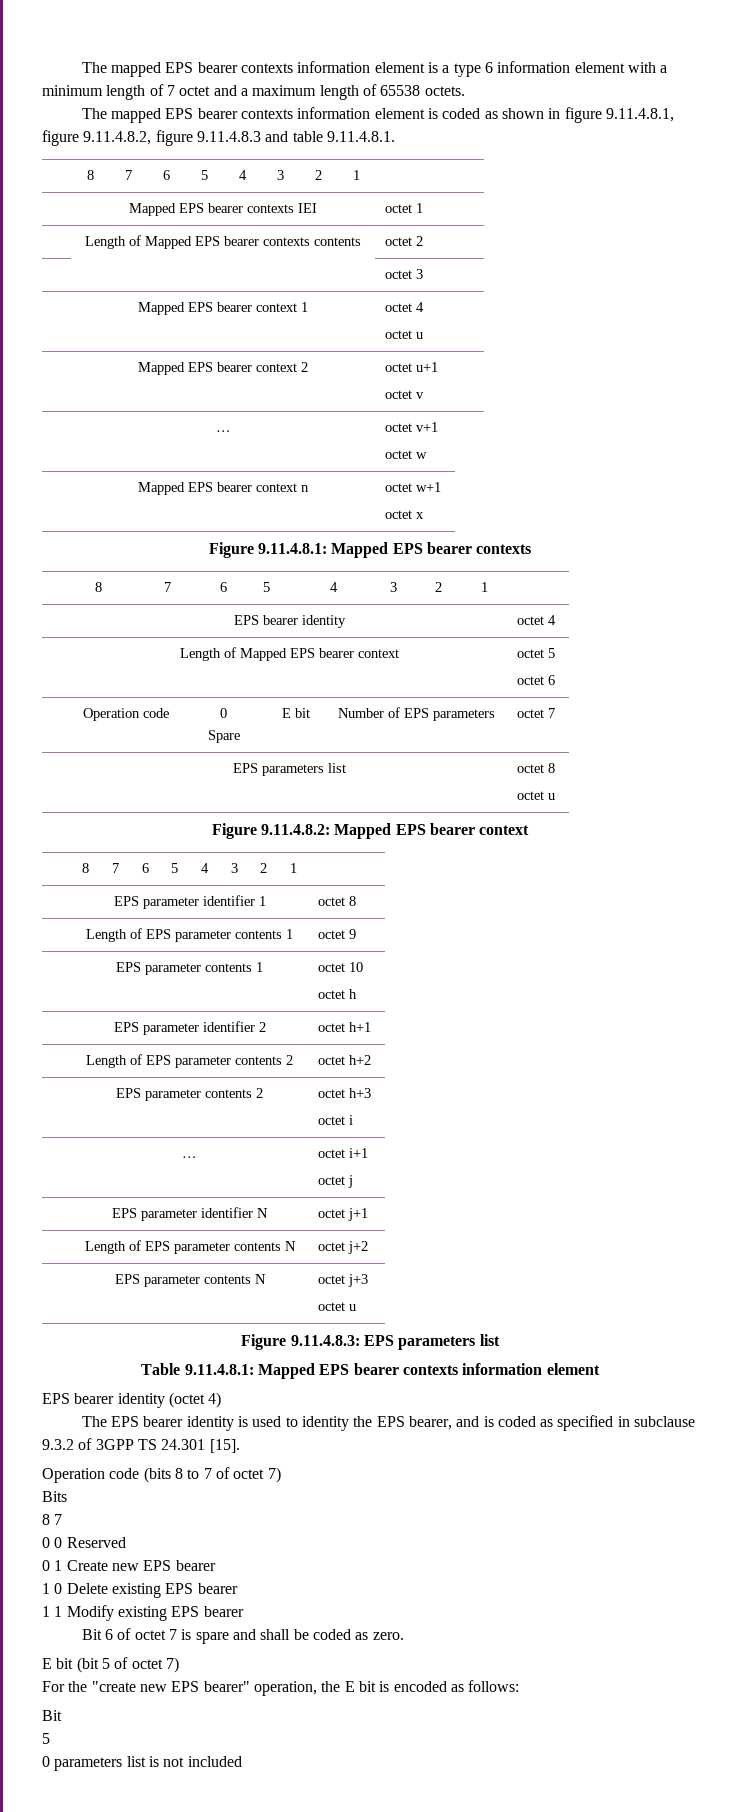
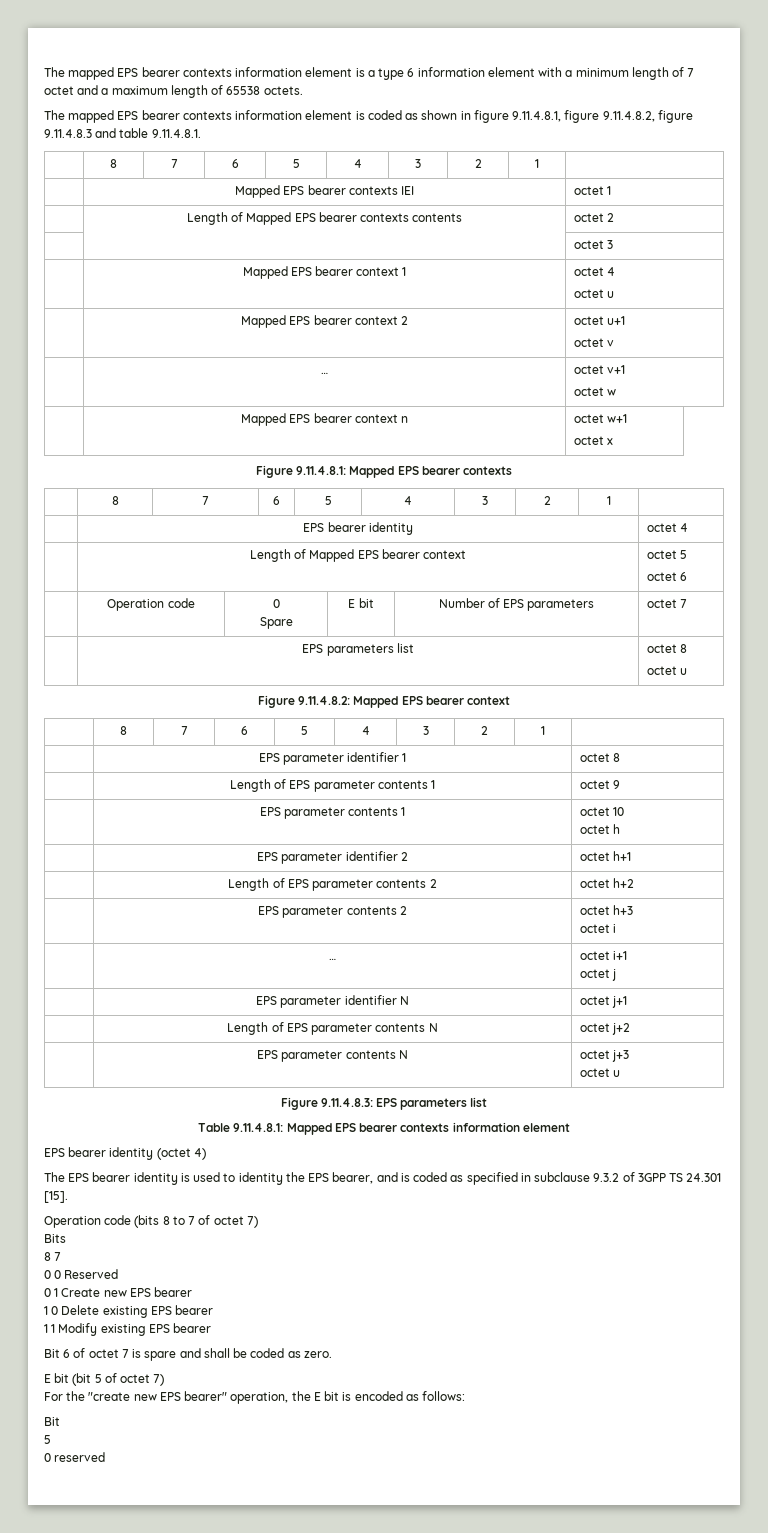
- 0 parameters list is not included
+ 0 reserved

